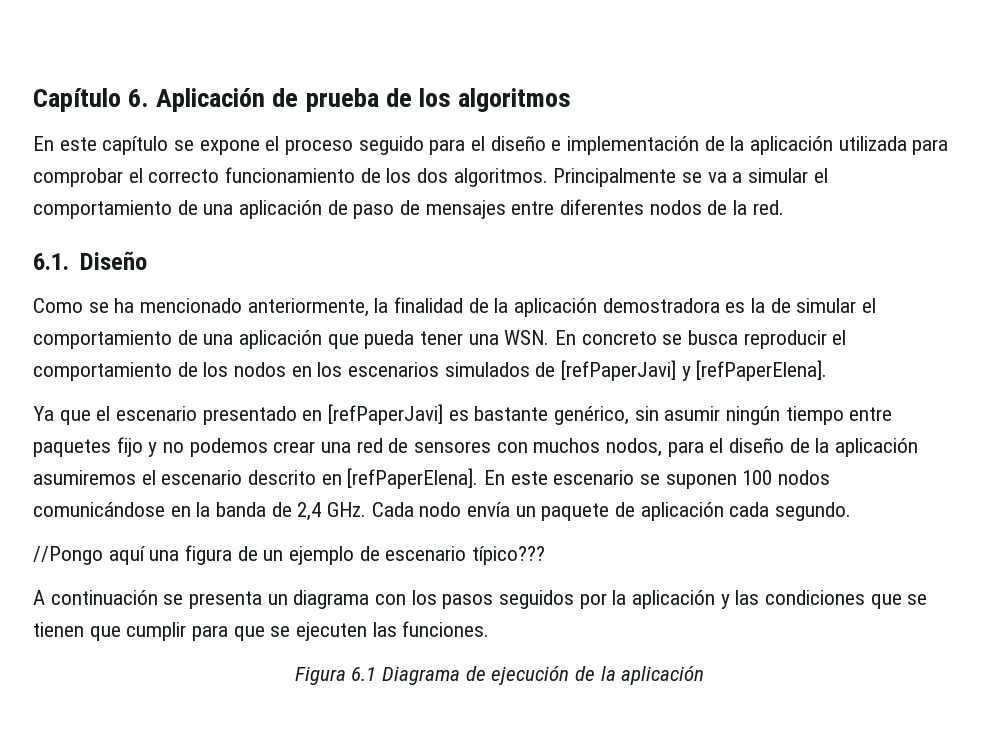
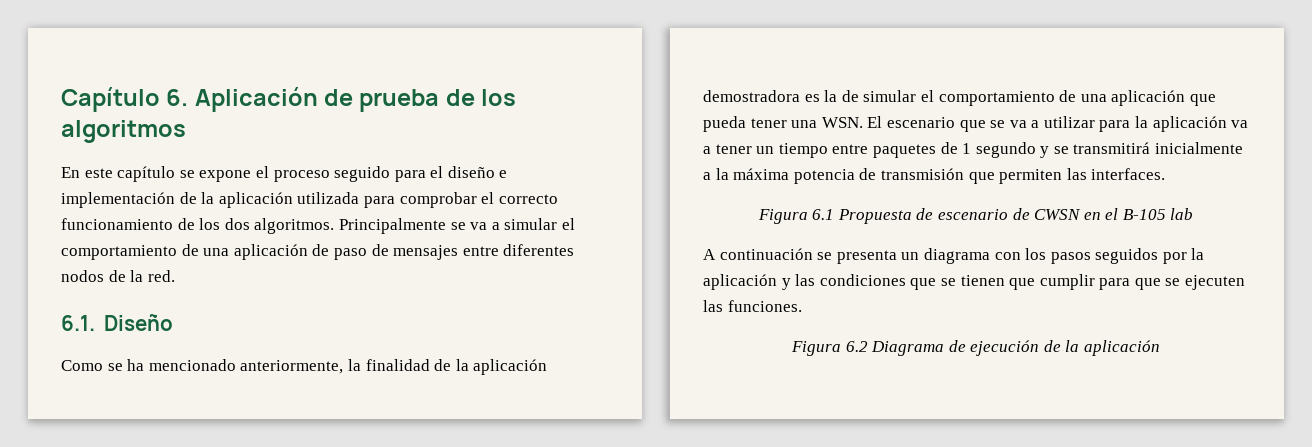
- Como se ha mencionado anteriormente, la finalidad de la aplicación demostradora es la de simular el comportamiento de una aplicación que pueda tener una WSN. En concreto se busca reproducir el comportamiento de los nodos en los escenarios simulados de [refPaperJavi] y [refPaperElena].
- Ya que el escenario presentado en [refPaperJavi] es bastante genérico, sin asumir ningún tiempo entre paquetes fijo y no podemos crear una red de sensores con muchos nodos, para el diseño de la aplicación asumiremos el escenario descrito en [refPaperElena]. En este escenario se suponen 100 nodos comunicándose en la banda de 2,4 GHz. Cada nodo envía un paquete de aplicación cada segundo.
- //Pongo aquí una figura de un ejemplo de escenario típico???
+ Como se ha mencionado anteriormente, la finalidad de la aplicación demostradora es la de simular el comportamiento de una aplicación que pueda tener una WSN. El escenario que se va a utilizar para la aplicación va a tener un tiempo entre paquetes de 1 segundo y se transmitirá inicialmente a la máxima potencia de transmisión que permiten las interfaces.
+ Figura 6.1 Propuesta de escenario de CWSN en el B-105 lab
- Figura 6.1 Diagrama de ejecución de la aplicación
+ Figura 6.2 Diagrama de ejecución de la aplicación

